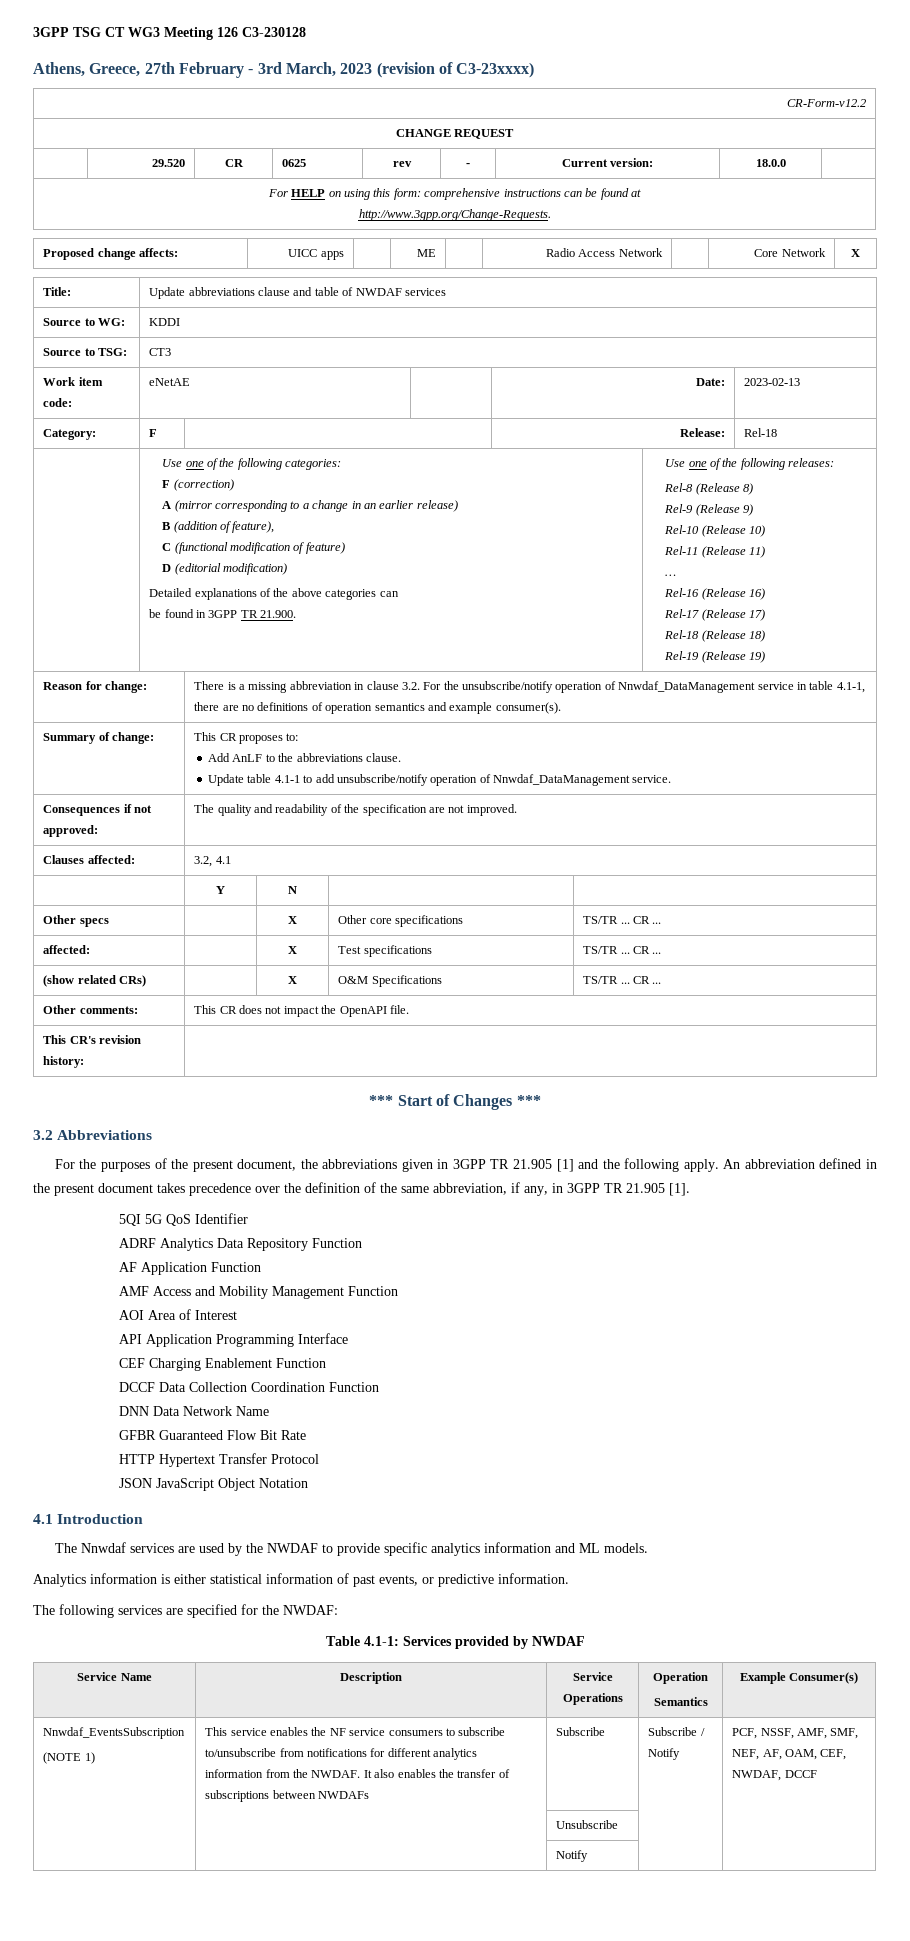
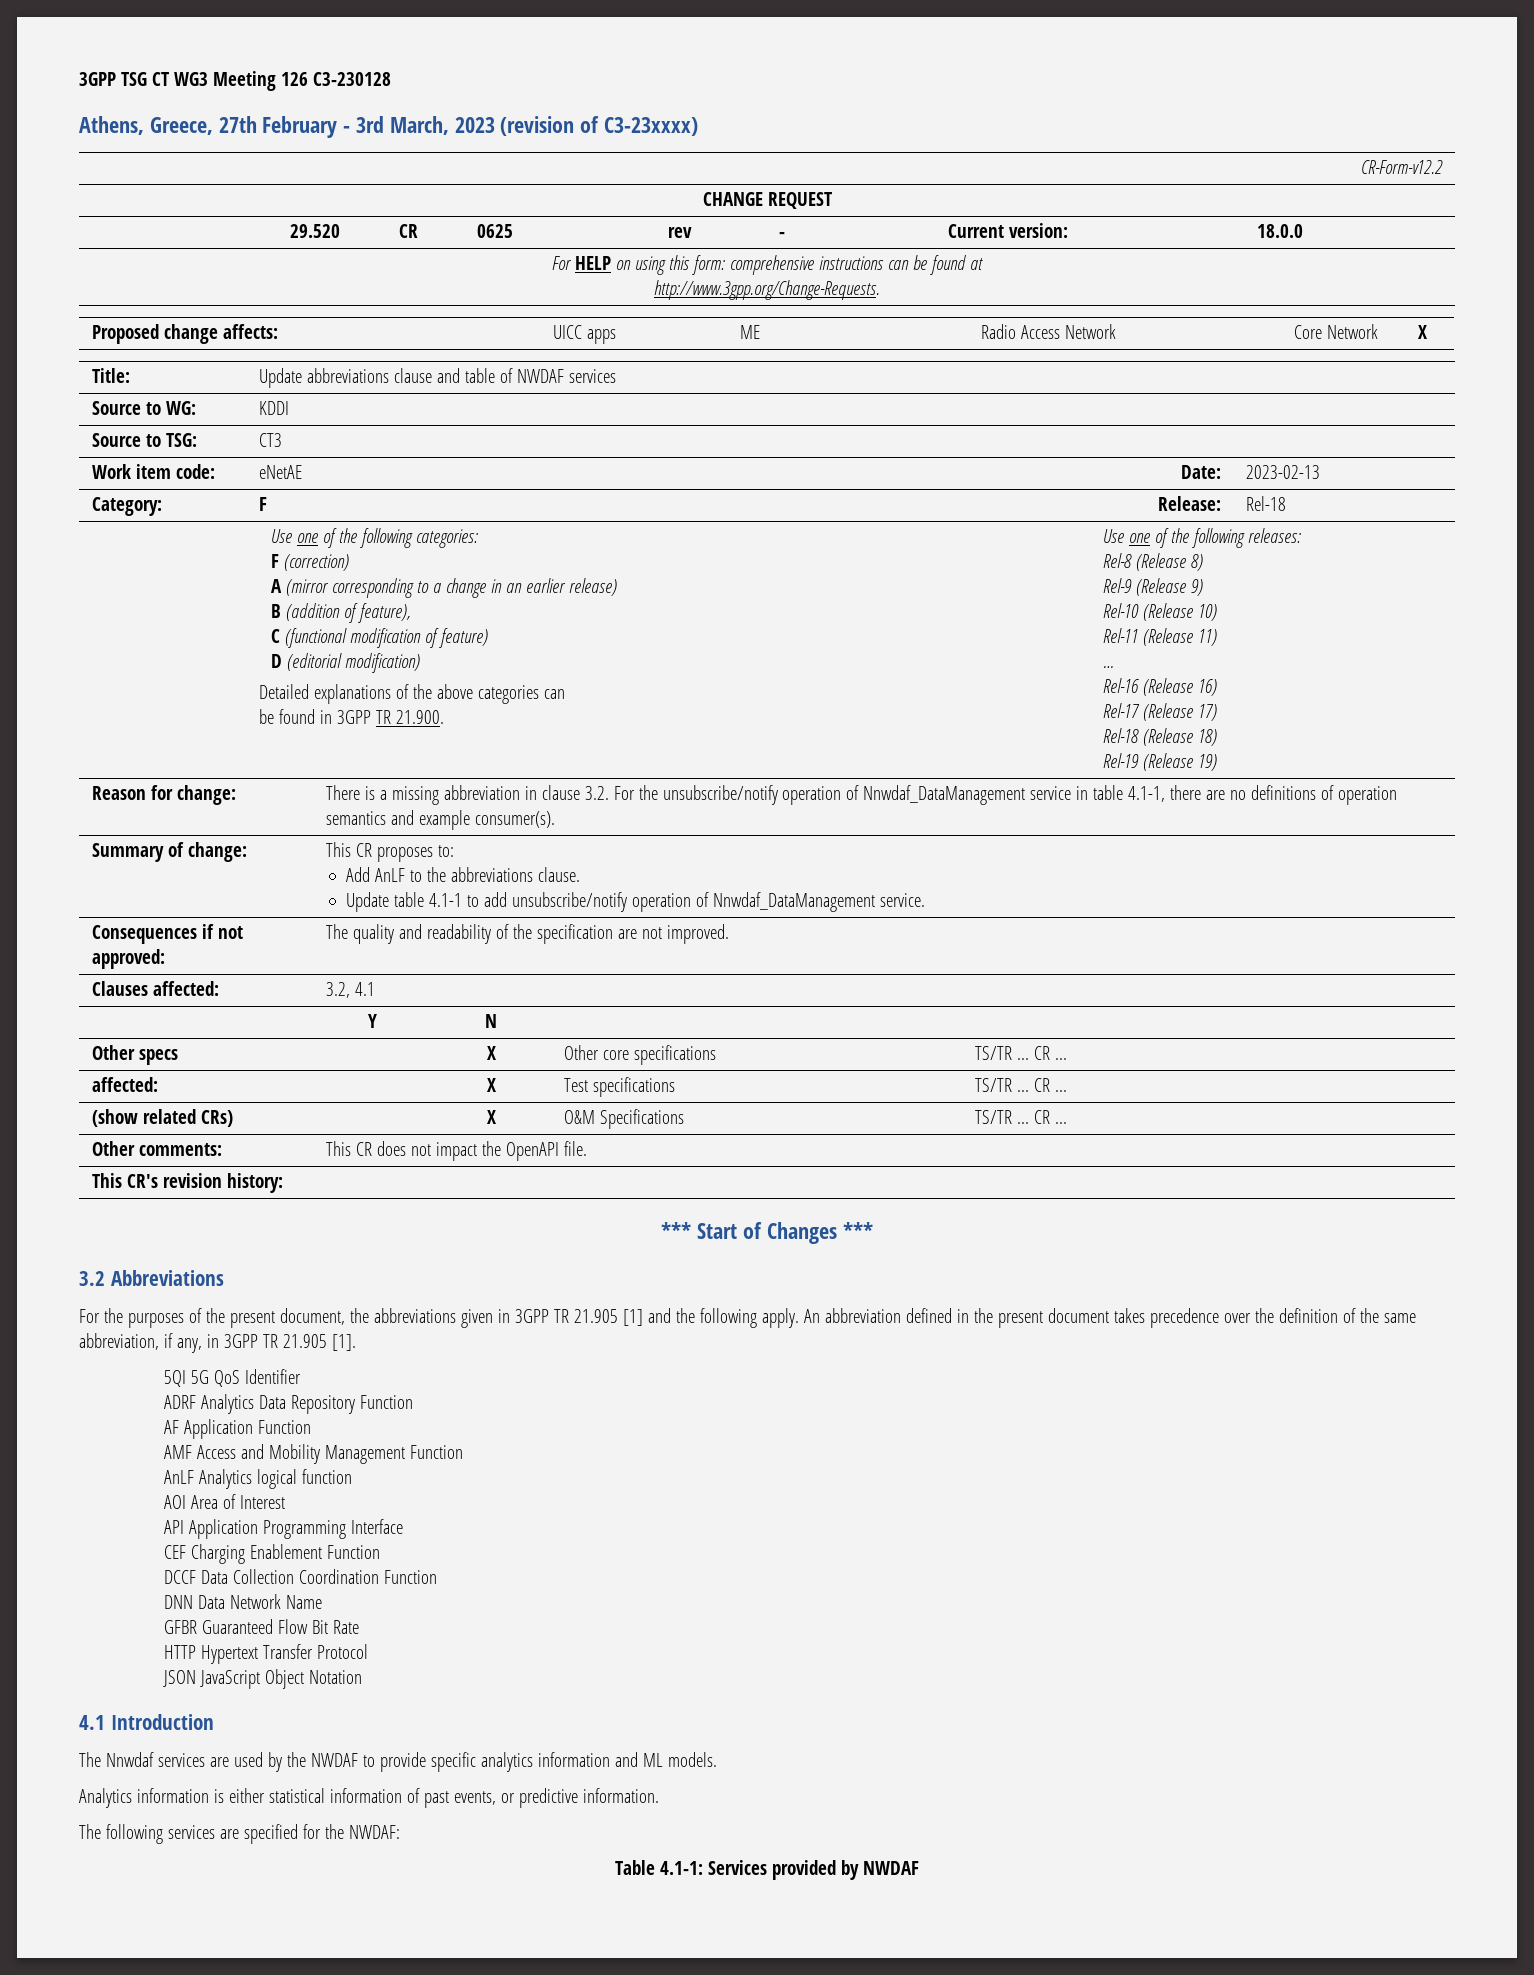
+ AnLF Analytics logical function
- Service Name | Description | Service Operations | Operation
- Semantics | Example Consumer(s)
- Nnwdaf_EventsSubscription
- (NOTE 1) | This service enables the NF service consumers to subscribe to/unsubscribe from notifications for different analytics information from the NWDAF. It also enables the transfer of subscriptions between NWDAFs | Subscribe | Subscribe / Notify | PCF, NSSF, AMF, SMF, NEF, AF, OAM, CEF, NWDAF, DCCF
- | | Unsubscribe | |
- | | Notify | |

